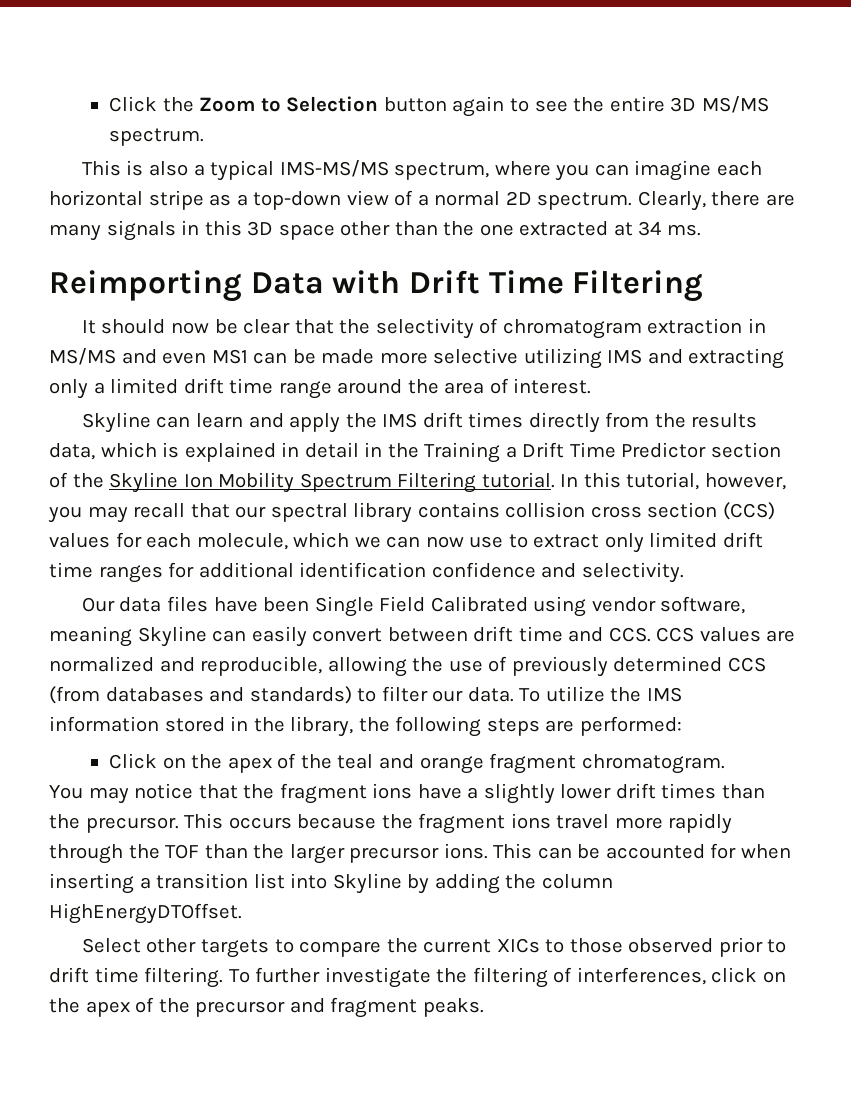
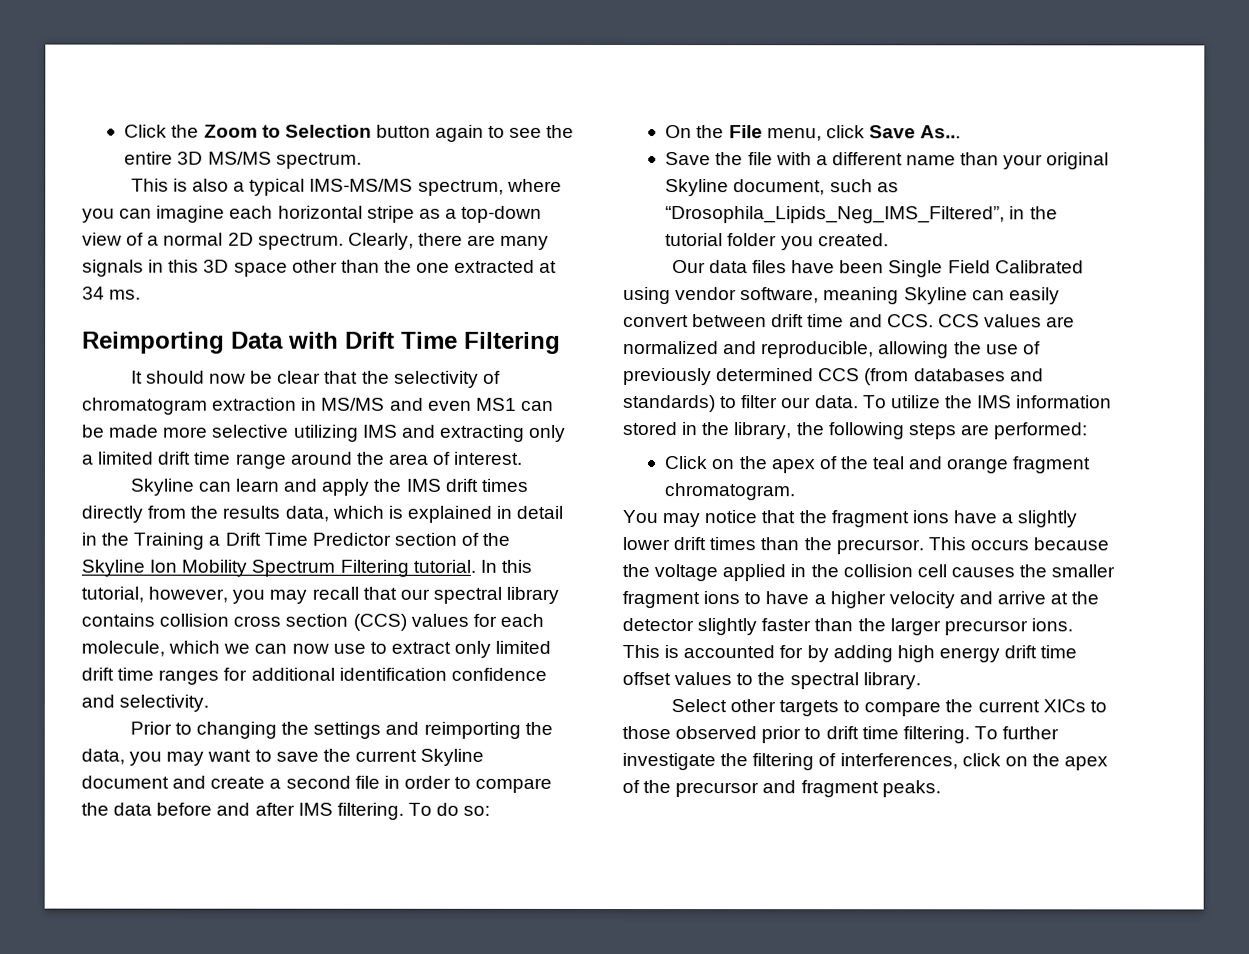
+ Prior to changing the settings and reimporting the data, you may want to save the current Skyline document and create a second file in order to compare the data before and after IMS filtering. To do so:
+ On the File menu, click Save As...
+ Save the file with a different name than your original Skyline document, such as “Drosophila_Lipids_Neg_IMS_Filtered”, in the tutorial folder you created.
- This occurs because the fragment ions travel more rapidly through the TOF than the larger precursor ions.
+ This occurs because the voltage applied in the collision cell causes the smaller fragment ions to have a higher velocity and arrive at the detector slightly faster than the larger precursor ions.
- This can be accounted for when inserting a transition list into Skyline by adding the column HighEnergyDTOffset.
+ This is accounted for by adding high energy drift time offset values to the spectral library.

